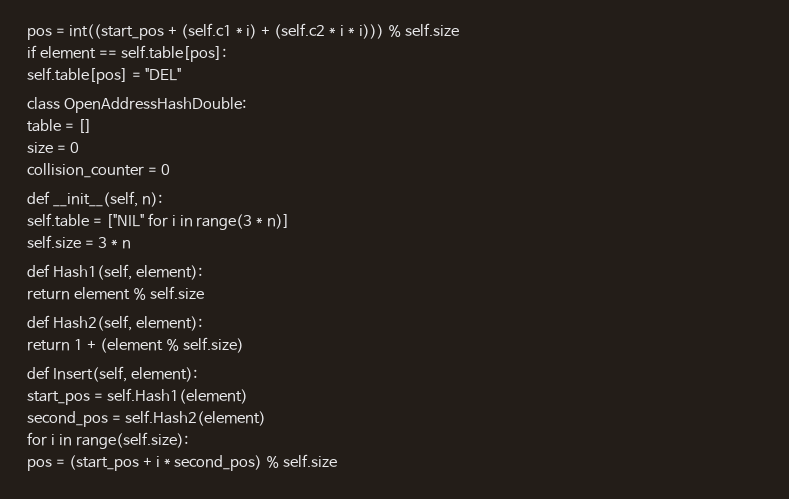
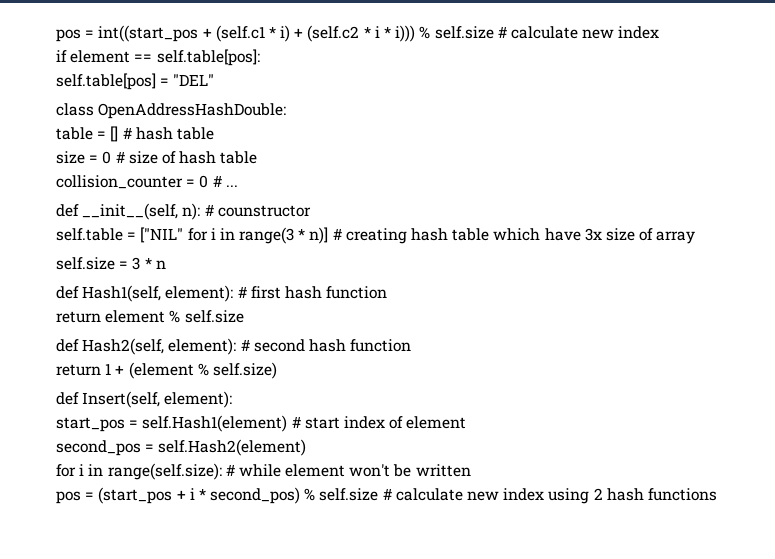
- pos = int((start_pos + (self.c1 * i) + (self.c2 * i * i))) % self.size
+ pos = int((start_pos + (self.c1 * i) + (self.c2 * i * i))) % self.size # calculate new index
- table = []
+ table = [] # hash table
- size = 0
+ size = 0 # size of hash table
- collision_counter = 0
+ collision_counter = 0 # ...
- def __init__(self, n):
+ def __init__(self, n): # counstructor
- self.table = ["NIL" for i in range(3 * n)]
+ self.table = ["NIL" for i in range(3 * n)] # creating hash table which have 3x size of array
- def Hash1(self, element):
+ def Hash1(self, element): # first hash function
- def Hash2(self, element):
+ def Hash2(self, element): # second hash function
- start_pos = self.Hash1(element)
+ start_pos = self.Hash1(element) # start index of element
- for i in range(self.size):
+ for i in range(self.size): # while element won't be written
- pos = (start_pos + i * second_pos) % self.size
+ pos = (start_pos + i * second_pos) % self.size # calculate new index using 2 hash functions

